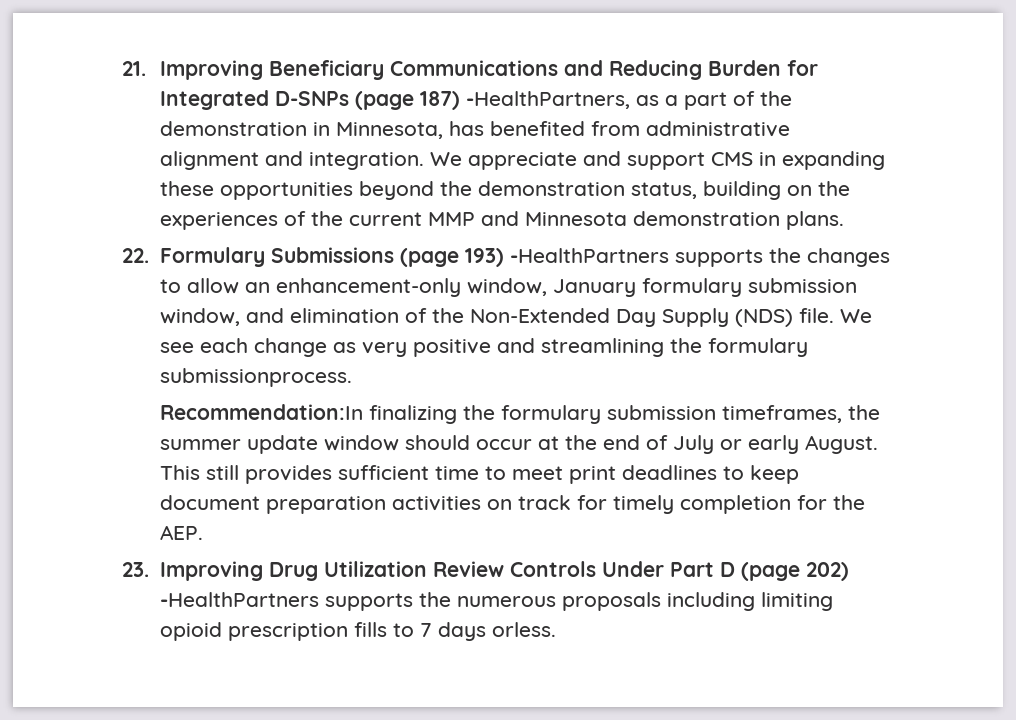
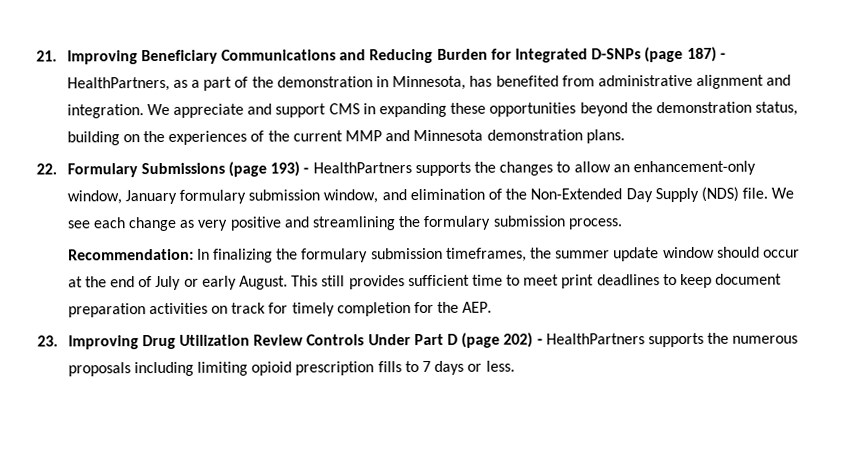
- 21. Improving Beneficiary Communications and Reducing Burden for Integrated D-SNPs (page 187) -HealthPartners, as a part of the demonstration in Minnesota, has benefited from administrative alignment and integration.
+ 21. Improving Beneficiary Communications and Reducing Burden for Integrated D-SNPs (page 187) - HealthPartners, as a part of the demonstration in Minnesota, has benefited from administrative alignment and integration.
- 22. Formulary Submissions (page 193) -HealthPartners supports the changes to allow an enhancement-only window, January formulary submission window, and elimination of the Non-Extended Day Supply (NDS) file.
+ 22. Formulary Submissions (page 193) - HealthPartners supports the changes to allow an enhancement-only window, January formulary submission window, and elimination of the Non-Extended Day Supply (NDS) file.
- We see each change as very positive and streamlining the formulary submissionprocess.
- Recommendation:In finalizing the formulary submission timeframes, the summer update window should occur at the end of July or early August.
+ We see each change as very positive and streamlining the formulary submission process.
+ Recommendation: In finalizing the formulary submission timeframes, the summer update window should occur at the end of July or early August.
- 23. Improving Drug Utilization Review Controls Under Part D (page 202) -HealthPartners supports the numerous proposals including limiting opioid prescription fills to 7 days orless.
+ 23. Improving Drug Utilization Review Controls Under Part D (page 202) - HealthPartners supports the numerous proposals including limiting opioid prescription fills to 7 days or less.

